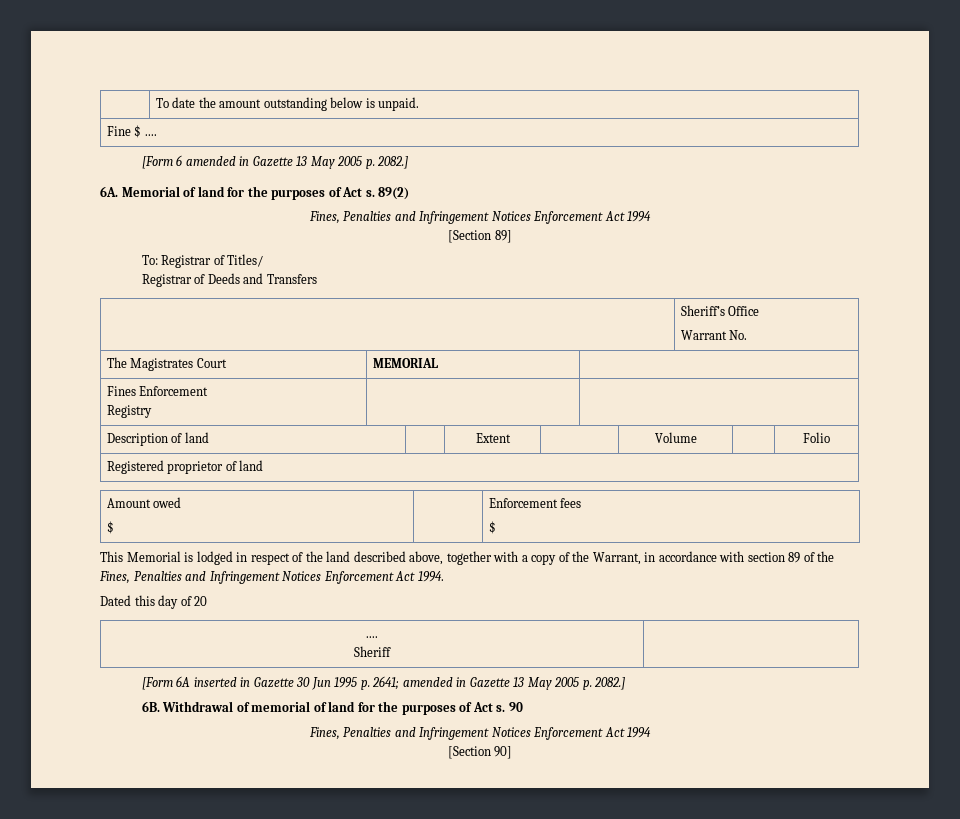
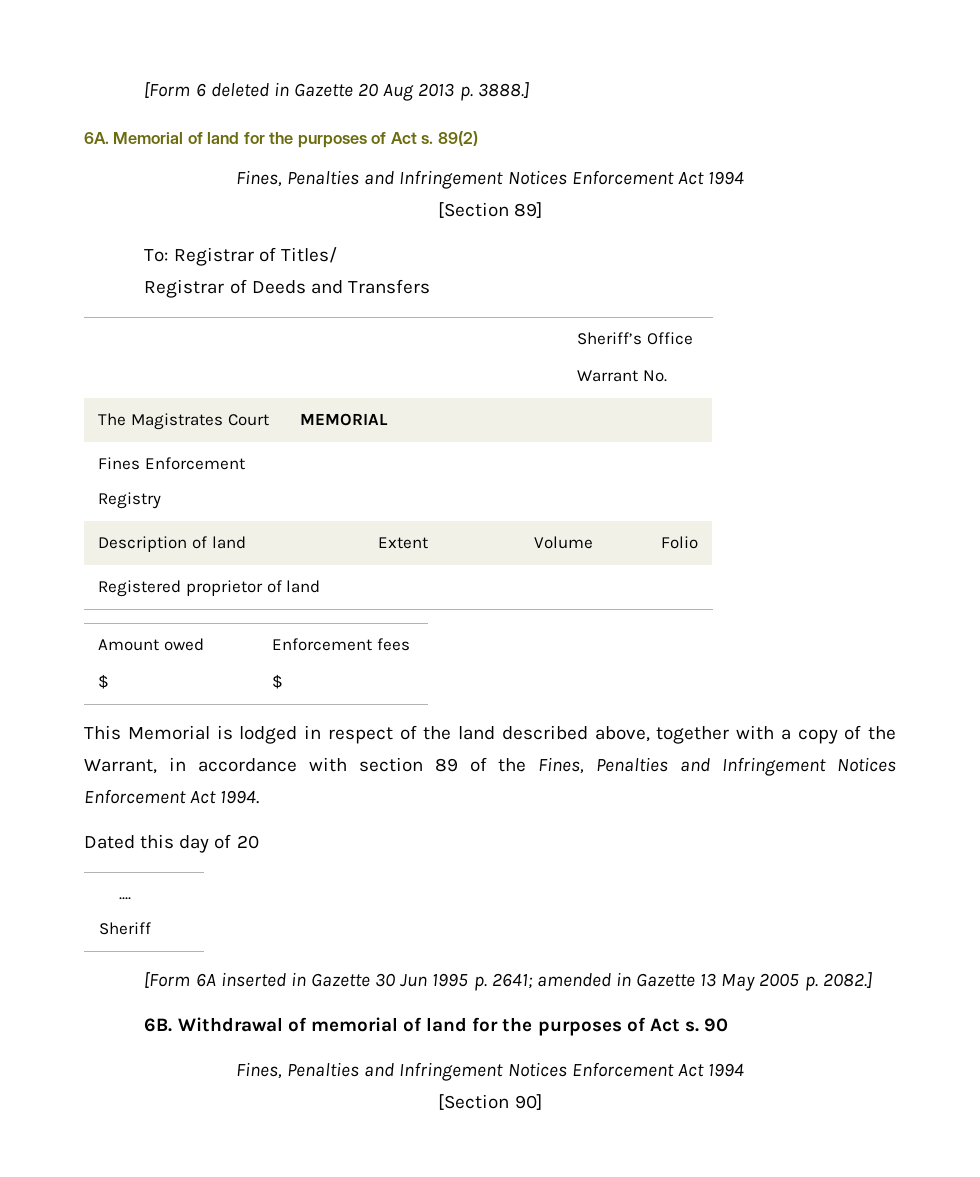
- | To date the amount outstanding below is unpaid.
- Fine $ ....
- [Form 6 amended in Gazette 13 May 2005 p. 2082.]
+ [Form 6 deleted in Gazette 20 Aug 2013 p. 3888.]

